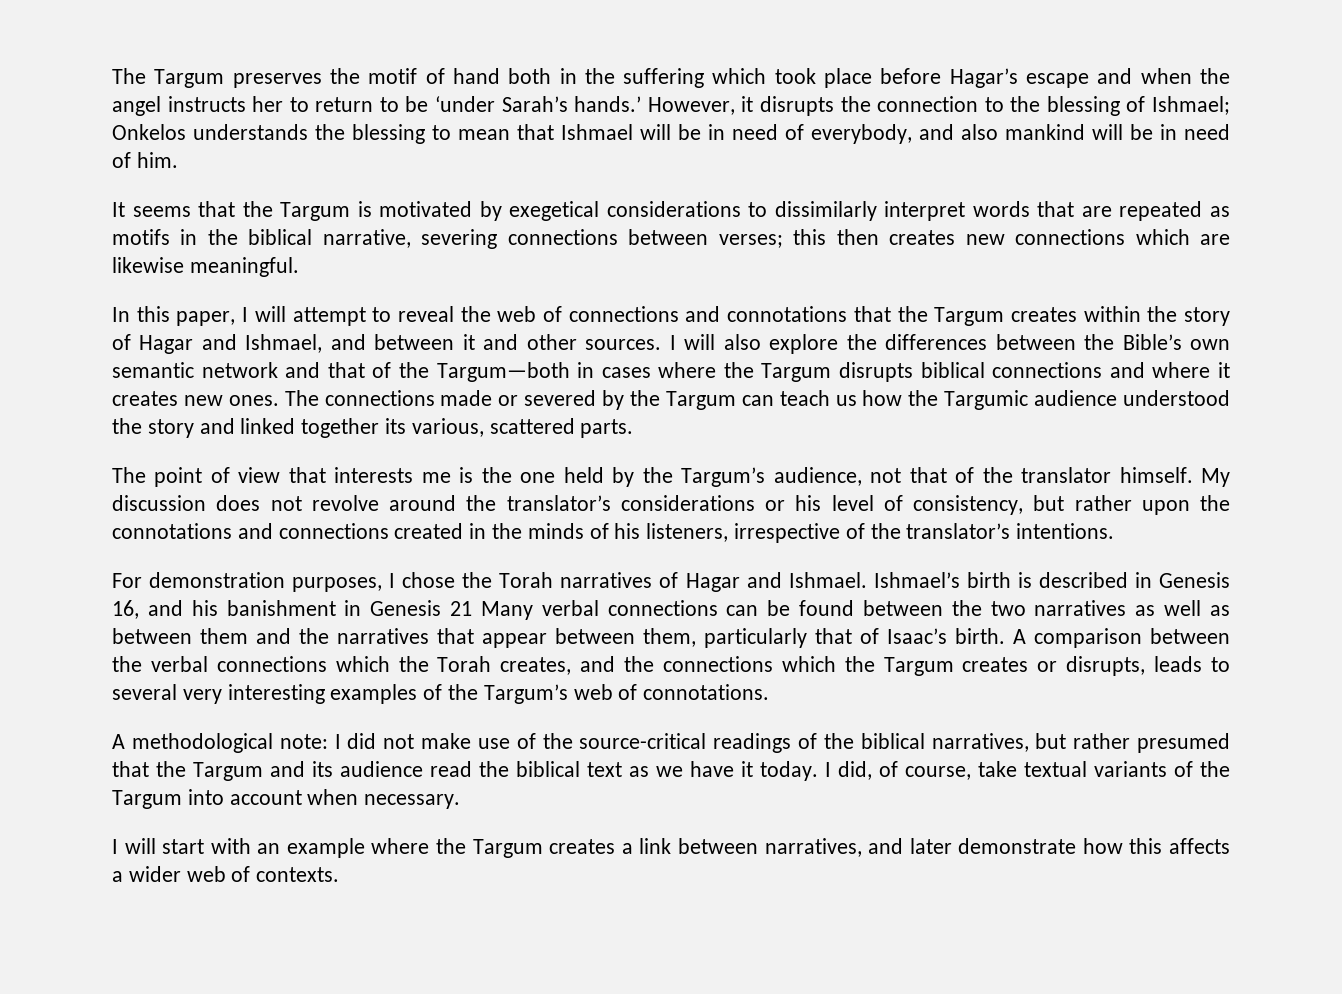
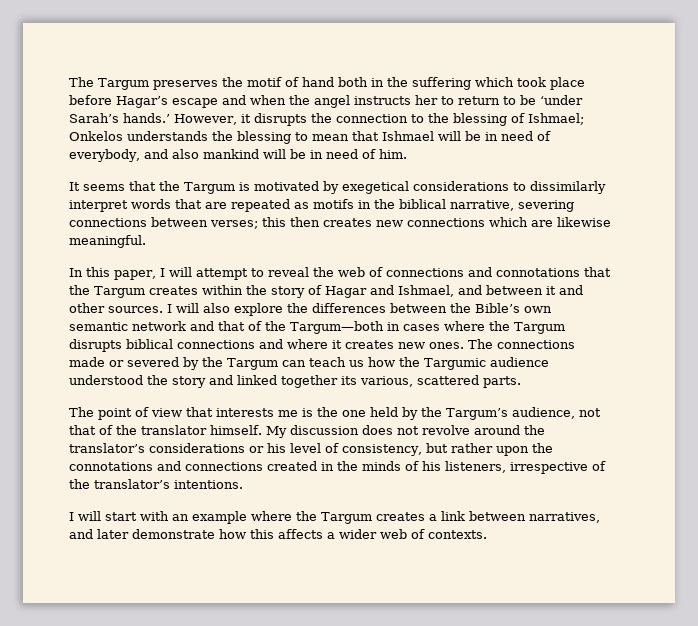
- For demonstration purposes, I chose the Torah narratives of Hagar and Ishmael. Ishmael’s birth is described in Genesis 16, and his banishment in Genesis 21 Many verbal connections can be found between the two narratives as well as between them and the narratives that appear between them, particularly that of Isaac’s birth. A comparison between the verbal connections which the Torah creates, and the connections which the Targum creates or disrupts, leads to several very interesting examples of the Targum’s web of connotations.
- A methodological note: I did not make use of the source-critical readings of the biblical narratives, but rather presumed that the Targum and its audience read the biblical text as we have it today. I did, of course, take textual variants of the Targum into account when necessary.

